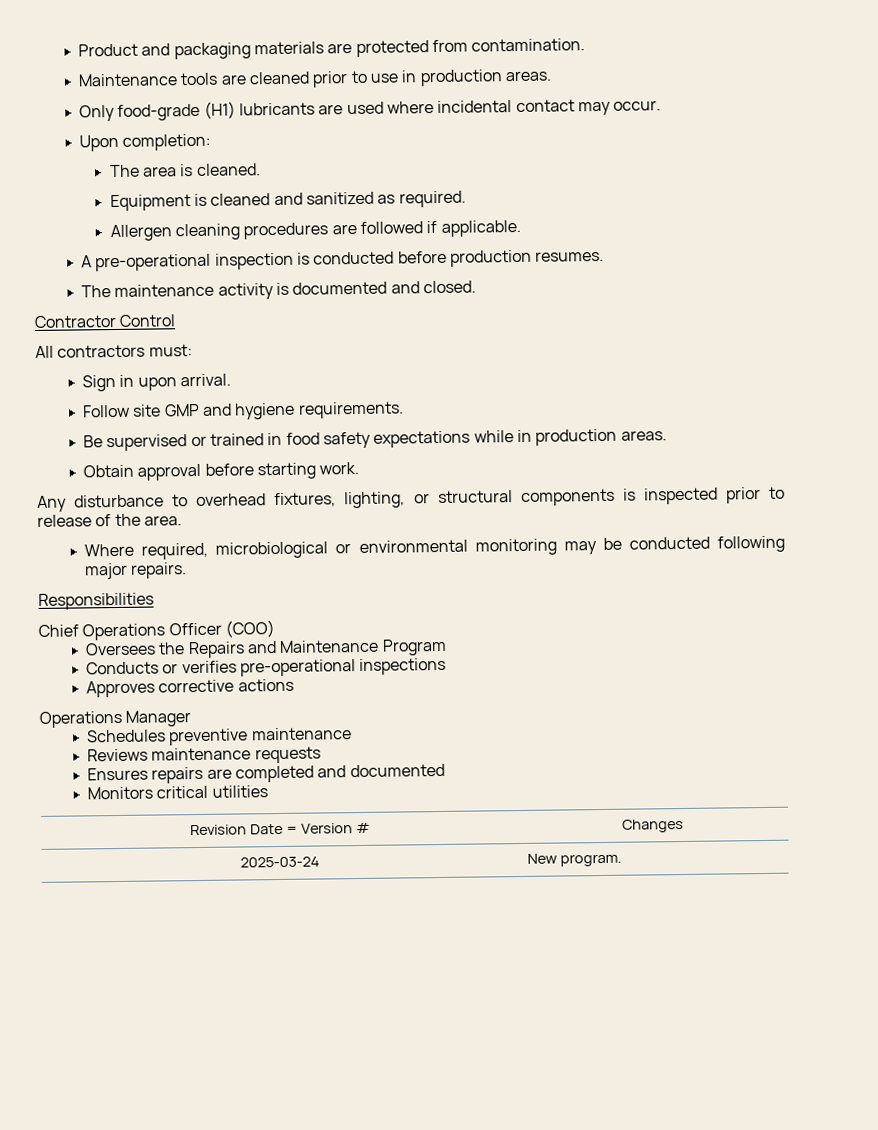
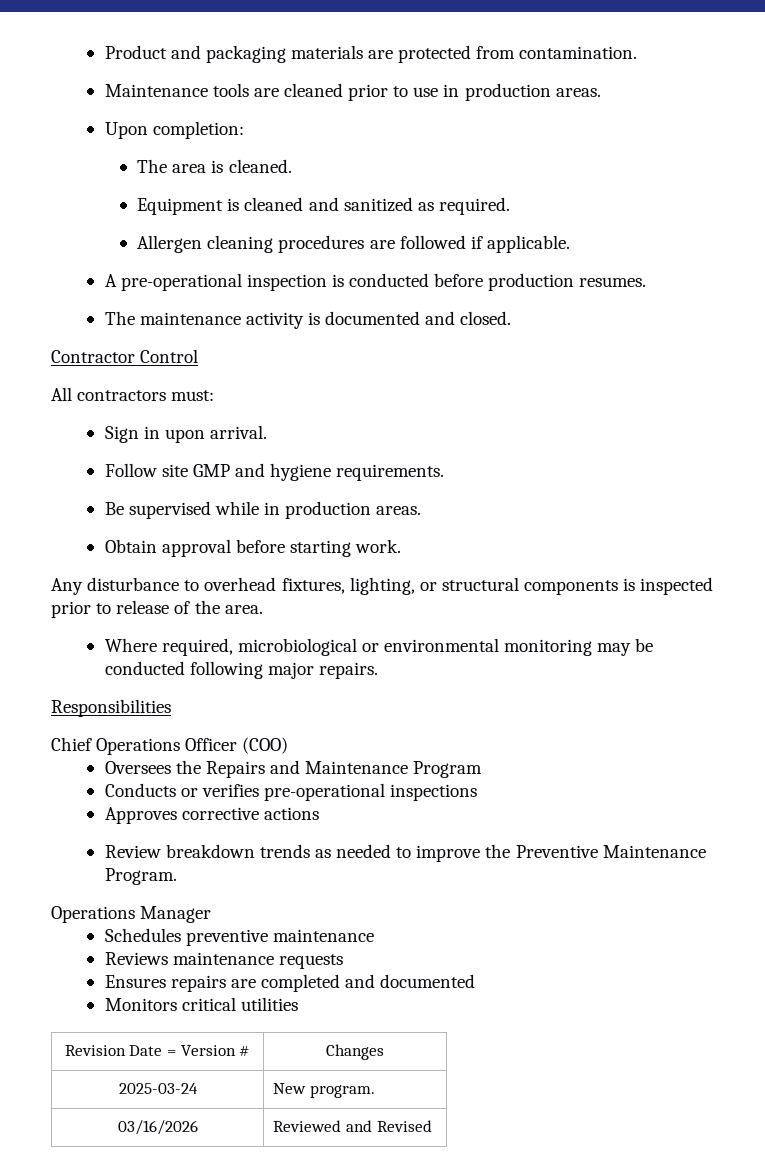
- Only food-grade (H1) lubricants are used where incidental contact may occur.
- Be supervised or trained in food safety expectations while in production areas.
+ Be supervised while in production areas.
+ Review breakdown trends as needed to improve the Preventive Maintenance Program.
+ 03/16/2026 | Reviewed and Revised

